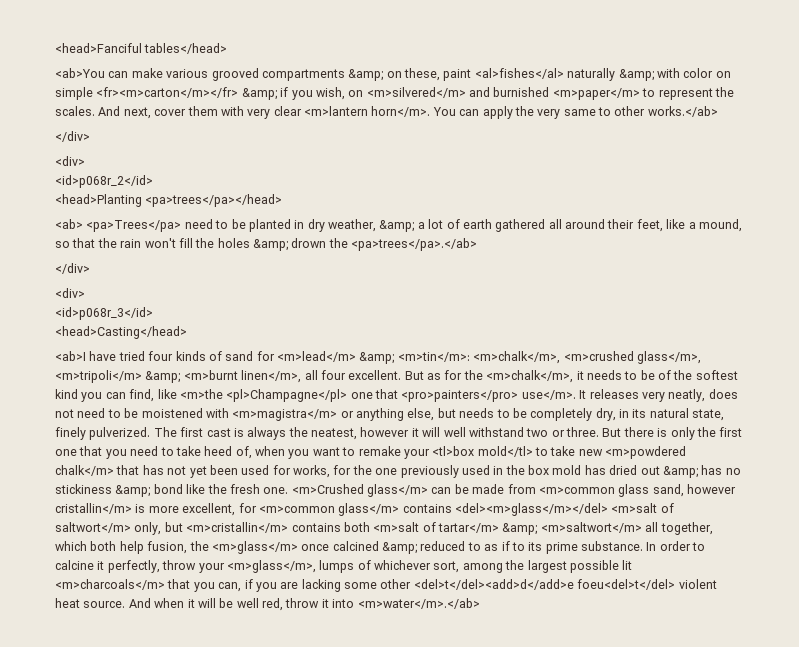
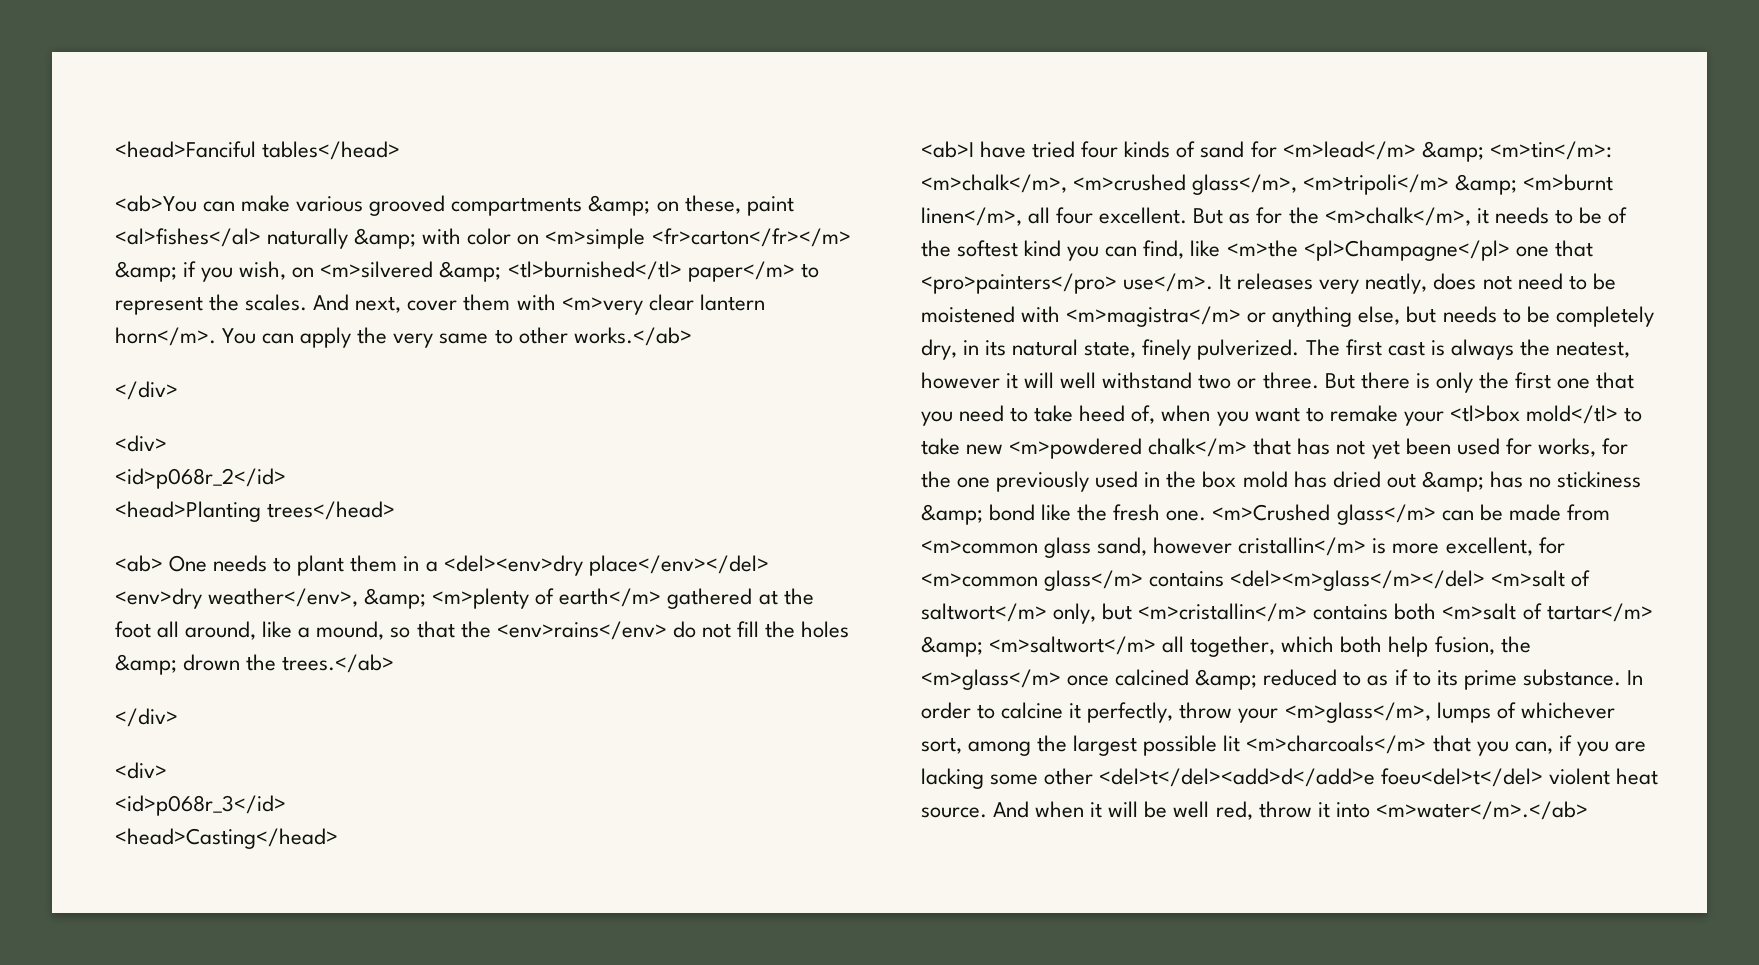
- <ab>You can make various grooved compartments &amp; on these, paint <al>fishes</al> naturally &amp; with color on simple <fr><m>carton</m></fr> &amp; if you wish, on <m>silvered</m> and burnished <m>paper</m> to represent the scales.
+ <ab>You can make various grooved compartments &amp; on these, paint <al>fishes</al> naturally &amp; with color on <m>simple <fr>carton</fr></m> &amp; if you wish, on <m>silvered &amp; <tl>burnished</tl> paper</m> to represent the scales.
- And next, cover them with very clear <m>lantern horn</m>.
+ And next, cover them with <m>very clear lantern horn</m>.
- <head>Planting <pa>trees</pa></head>
+ <head>Planting trees</head>
- <ab> <pa>Trees</pa> need to be planted in dry weather, &amp; a lot of earth gathered all around their feet, like a mound, so that the rain won't fill the holes &amp; drown the <pa>trees</pa>.</ab>
+ <ab> One needs to plant them in a <del><env>dry place</env></del> <env>dry weather</env>, &amp; <m>plenty of earth</m> gathered at the foot all around, like a mound, so that the <env>rains</env> do not fill the holes &amp; drown the trees.</ab>

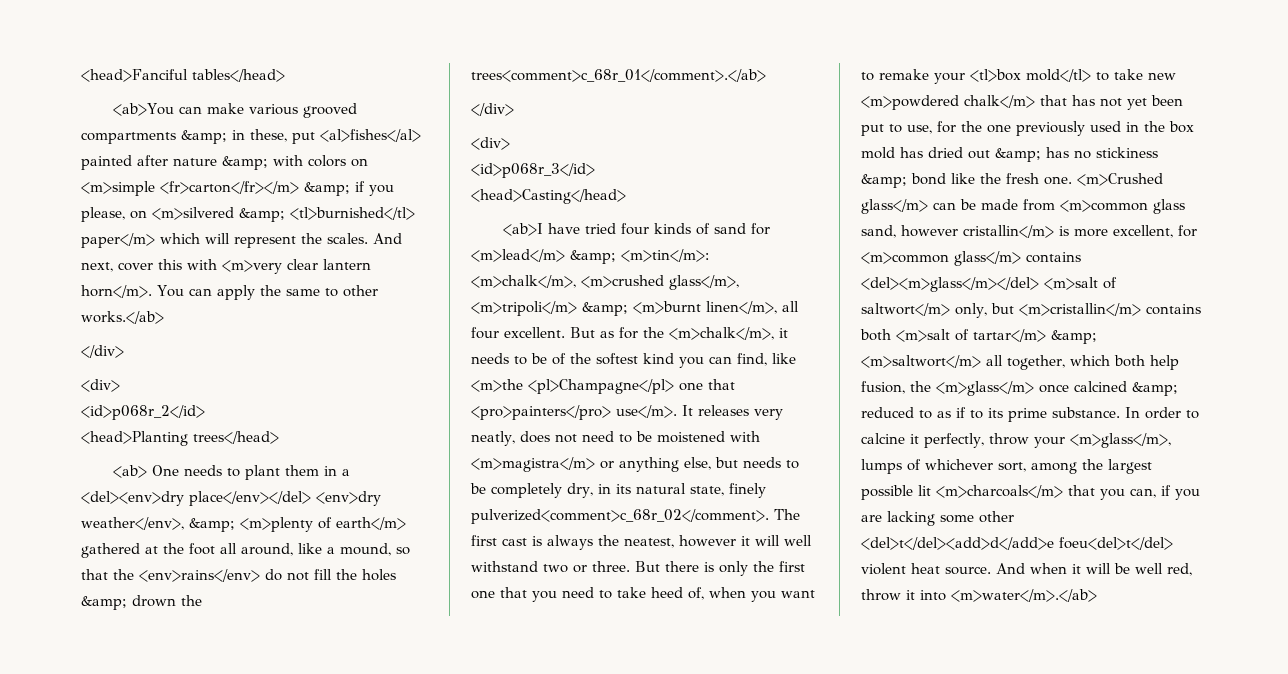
- <ab>You can make various grooved compartments &amp; on these, paint <al>fishes</al> naturally &amp; with color on <m>simple <fr>carton</fr></m> &amp; if you wish, on <m>silvered &amp; <tl>burnished</tl> paper</m> to represent the scales.
+ <ab>You can make various grooved compartments &amp; in these, put <al>fishes</al> painted after nature &amp; with colors on <m>simple <fr>carton</fr></m> &amp; if you please, on <m>silvered &amp; <tl>burnished</tl> paper</m> which will represent the scales.
- And next, cover them with <m>very clear lantern horn</m>.
+ And next, cover this with <m>very clear lantern horn</m>.
- You can apply the very same to other works.</ab>
+ You can apply the same to other works.</ab>
- <ab> One needs to plant them in a <del><env>dry place</env></del> <env>dry weather</env>, &amp; <m>plenty of earth</m> gathered at the foot all around, like a mound, so that the <env>rains</env> do not fill the holes &amp; drown the trees.</ab>
+ <ab> One needs to plant them in a <del><env>dry place</env></del> <env>dry weather</env>, &amp; <m>plenty of earth</m> gathered at the foot all around, like a mound, so that the <env>rains</env> do not fill the holes &amp; drown the trees<comment>c_68r_01</comment>.</ab>
- It releases very neatly, does not need to be moistened with <m>magistra</m> or anything else, but needs to be completely dry, in its natural state, finely pulverized.
+ It releases very neatly, does not need to be moistened with <m>magistra</m> or anything else, but needs to be completely dry, in its natural state, finely pulverized<comment>c_68r_02</comment>.
- But there is only the first one that you need to take heed of, when you want to remake your <tl>box mold</tl> to take new <m>powdered chalk</m> that has not yet been used for works, for the one previously used in the box mold has dried out &amp; has no stickiness &amp; bond like the fresh one.
+ But there is only the first one that you need to take heed of, when you want to remake your <tl>box mold</tl> to take new <m>powdered chalk</m> that has not yet been put to use, for the one previously used in the box mold has dried out &amp; has no stickiness &amp; bond like the fresh one.

